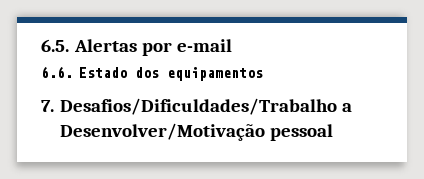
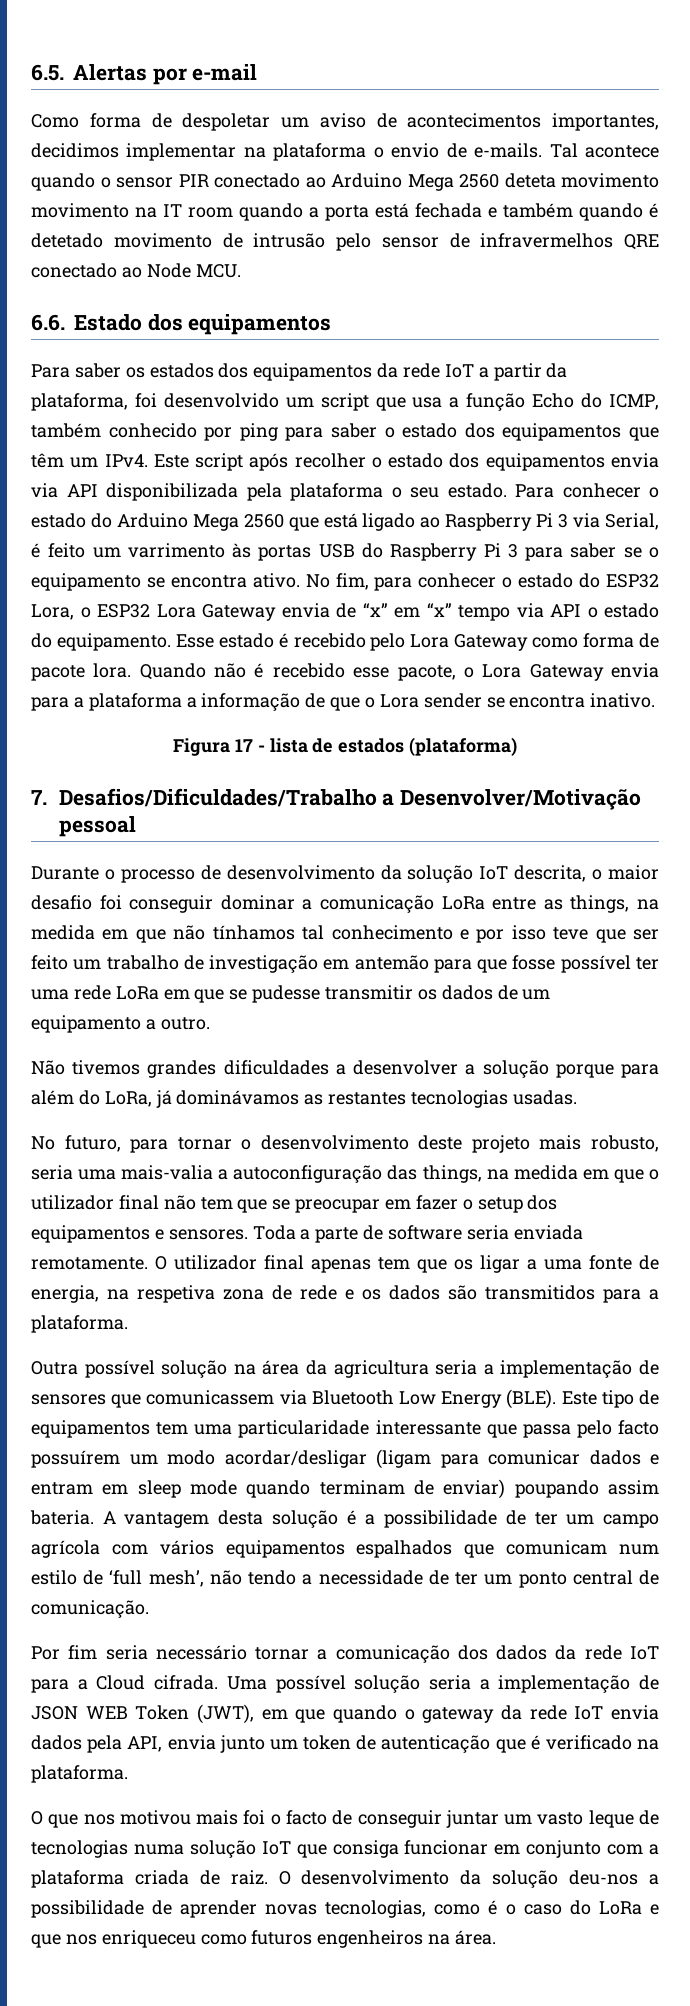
+ Como forma de despoletar um aviso de acontecimentos importantes, decidimos implementar na plataforma o envio de e-mails. Tal acontece quando o sensor PIR conectado ao Arduino Mega 2560 deteta movimento movimento na IT room quando a porta está fechada e também quando é detetado movimento de intrusão pelo sensor de infravermelhos QRE conectado ao Node MCU.
  6.6. Estado dos equipamentos
+ Para saber os estados dos equipamentos da rede IoT a partir da plataforma, foi desenvolvido um script que usa a função Echo do ICMP, também conhecido por ping para saber o estado dos equipamentos que têm um IPv4. Este script após recolher o estado dos equipamentos envia via API disponibilizada pela plataforma o seu estado. Para conhecer o estado do Arduino Mega 2560 que está ligado ao Raspberry Pi 3 via Serial, é feito um varrimento às portas USB do Raspberry Pi 3 para saber se o equipamento se encontra ativo. No fim, para conhecer o estado do ESP32 Lora, o ESP32 Lora Gateway envia de “x” em “x” tempo via API o estado do equipamento. Esse estado é recebido pelo Lora Gateway como forma de pacote lora. Quando não é recebido esse pacote, o Lora Gateway envia para a plataforma a informação de que o Lora sender se encontra inativo.
+ Figura 17 - lista de estados (plataforma)
+ Durante o processo de desenvolvimento da solução IoT descrita, o maior desafio foi conseguir dominar a comunicação LoRa entre as things, na medida em que não tínhamos tal conhecimento e por isso teve que ser feito um trabalho de investigação em antemão para que fosse possível ter uma rede LoRa em que se pudesse transmitir os dados de um equipamento a outro.
+ Não tivemos grandes dificuldades a desenvolver a solução porque para além do LoRa, já dominávamos as restantes tecnologias usadas.
+ No futuro, para tornar o desenvolvimento deste projeto mais robusto, seria uma mais-valia a autoconfiguração das things, na medida em que o utilizador final não tem que se preocupar em fazer o setup dos equipamentos e sensores. Toda a parte de software seria enviada remotamente. O utilizador final apenas tem que os ligar a uma fonte de energia, na respetiva zona de rede e os dados são transmitidos para a plataforma.
+ Outra possível solução na área da agricultura seria a implementação de sensores que comunicassem via Bluetooth Low Energy (BLE). Este tipo de equipamentos tem uma particularidade interessante que passa pelo facto possuírem um modo acordar/desligar (ligam para comunicar dados e entram em sleep mode quando terminam de enviar) poupando assim bateria. A vantagem desta solução é a possibilidade de ter um campo agrícola com vários equipamentos espalhados que comunicam num estilo de ‘full mesh’, não tendo a necessidade de ter um ponto central de comunicação.
+ Por fim seria necessário tornar a comunicação dos dados da rede IoT para a Cloud cifrada. Uma possível solução seria a implementação de JSON WEB Token (JWT), em que quando o gateway da rede IoT envia dados pela API, envia junto um token de autenticação que é verificado na plataforma.
+ O que nos motivou mais foi o facto de conseguir juntar um vasto leque de tecnologias numa solução IoT que consiga funcionar em conjunto com a plataforma criada de raiz. O desenvolvimento da solução deu-nos a possibilidade de aprender novas tecnologias, como é o caso do LoRa e que nos enriqueceu como futuros engenheiros na área.

